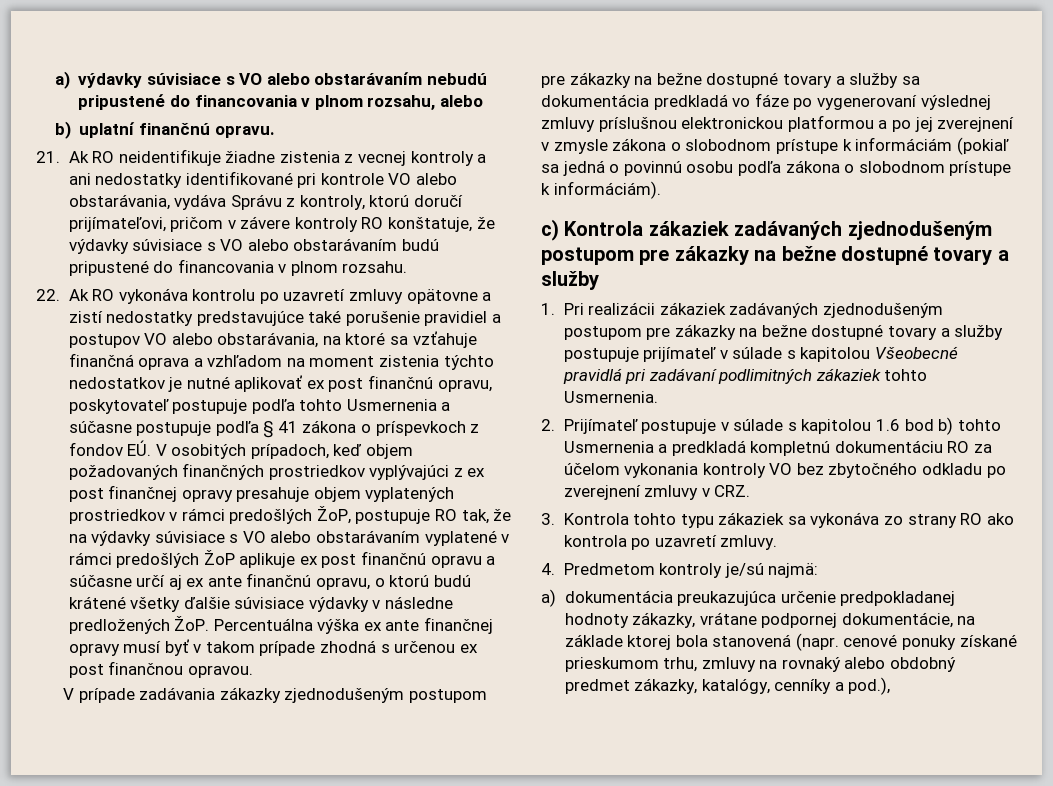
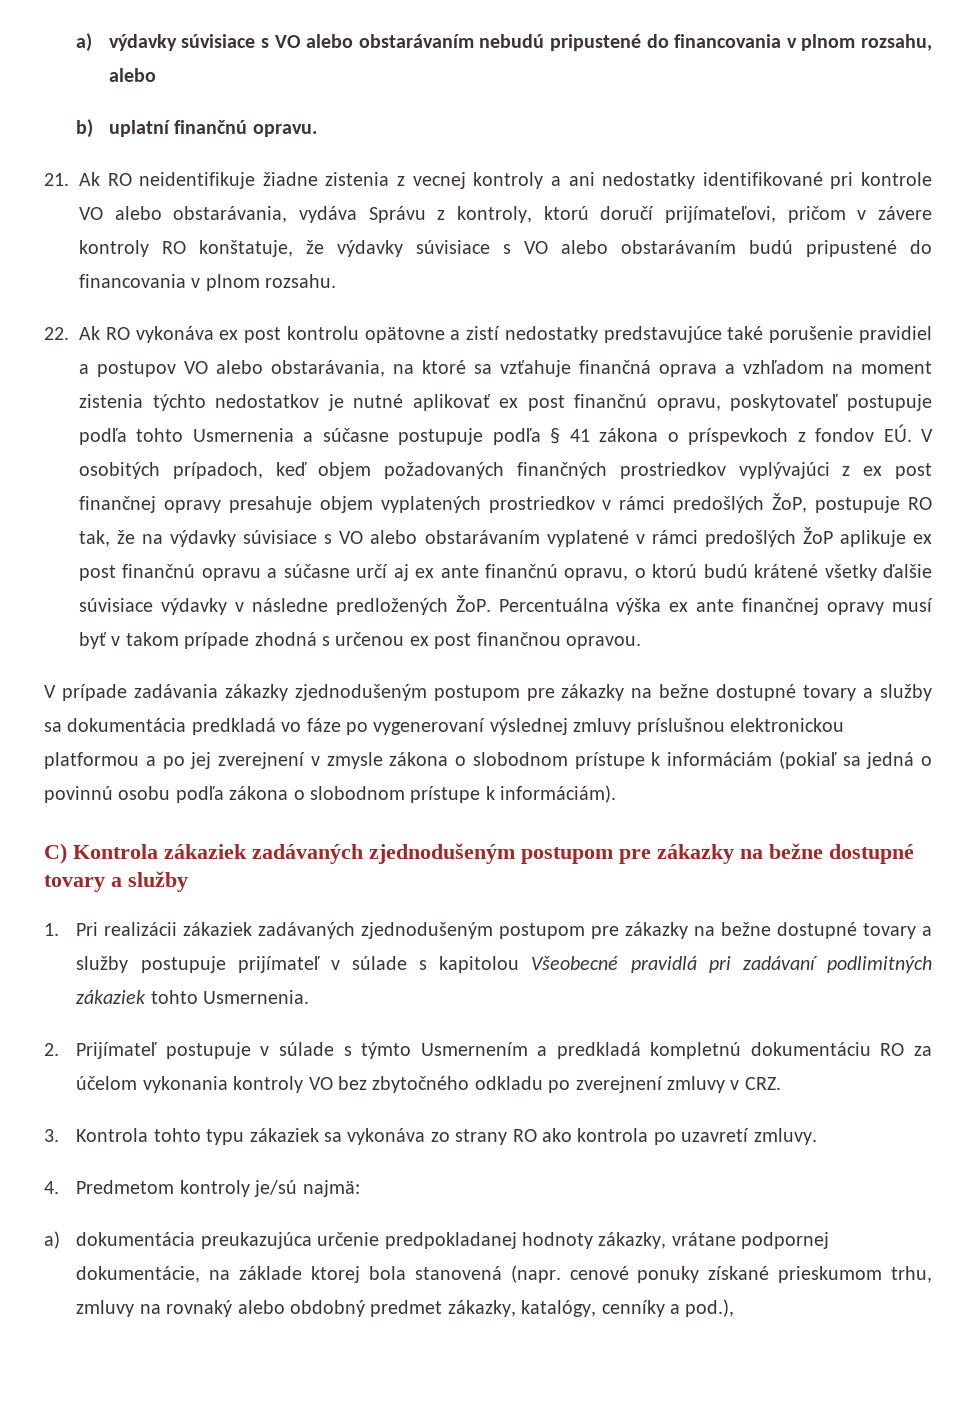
- 22. Ak RO vykonáva kontrolu po uzavretí zmluvy opätovne a zistí nedostatky predstavujúce také porušenie pravidiel a postupov VO alebo obstarávania, na ktoré sa vzťahuje finančná oprava a vzhľadom na moment zistenia týchto nedostatkov je nutné aplikovať ex post finančnú opravu, poskytovateľ postupuje podľa tohto Usmernenia a súčasne postupuje podľa § 41 zákona o príspevkoch z fondov EÚ. V osobitých prípadoch, keď objem požadovaných finančných prostriedkov vyplývajúci z ex post finančnej opravy presahuje objem vyplatených prostriedkov v rámci predošlých ŽoP, postupuje RO tak, že na výdavky súvisiace s VO alebo obstarávaním vyplatené v rámci predošlých ŽoP aplikuje ex post finančnú opravu a súčasne určí aj ex ante finančnú opravu, o ktorú budú krátené všetky ďalšie súvisiace výdavky v následne predložených ŽoP. Percentuálna výška ex ante finančnej opravy musí byť v takom prípade zhodná s určenou ex post finančnou opravou.
+ 22. Ak RO vykonáva ex post kontrolu opätovne a zistí nedostatky predstavujúce také porušenie pravidiel a postupov VO alebo obstarávania, na ktoré sa vzťahuje finančná oprava a vzhľadom na moment zistenia týchto nedostatkov je nutné aplikovať ex post finančnú opravu, poskytovateľ postupuje podľa tohto Usmernenia a súčasne postupuje podľa § 41 zákona o príspevkoch z fondov EÚ. V osobitých prípadoch, keď objem požadovaných finančných prostriedkov vyplývajúci z ex post finančnej opravy presahuje objem vyplatených prostriedkov v rámci predošlých ŽoP, postupuje RO tak, že na výdavky súvisiace s VO alebo obstarávaním vyplatené v rámci predošlých ŽoP aplikuje ex post finančnú opravu a súčasne určí aj ex ante finančnú opravu, o ktorú budú krátené všetky ďalšie súvisiace výdavky v následne predložených ŽoP. Percentuálna výška ex ante finančnej opravy musí byť v takom prípade zhodná s určenou ex post finančnou opravou.
- c) Kontrola zákaziek zadávaných zjednodušeným postupom pre zákazky na bežne dostupné tovary a služby
+ C) Kontrola zákaziek zadávaných zjednodušeným postupom pre zákazky na bežne dostupné tovary a služby
- 2. Prijímateľ postupuje v súlade s kapitolou 1.6 bod b) tohto Usmernenia a predkladá kompletnú dokumentáciu RO za účelom vykonania kontroly VO bez zbytočného odkladu po zverejnení zmluvy v CRZ.
+ 2. Prijímateľ postupuje v súlade s týmto Usmernením a predkladá kompletnú dokumentáciu RO za účelom vykonania kontroly VO bez zbytočného odkladu po zverejnení zmluvy v CRZ.

